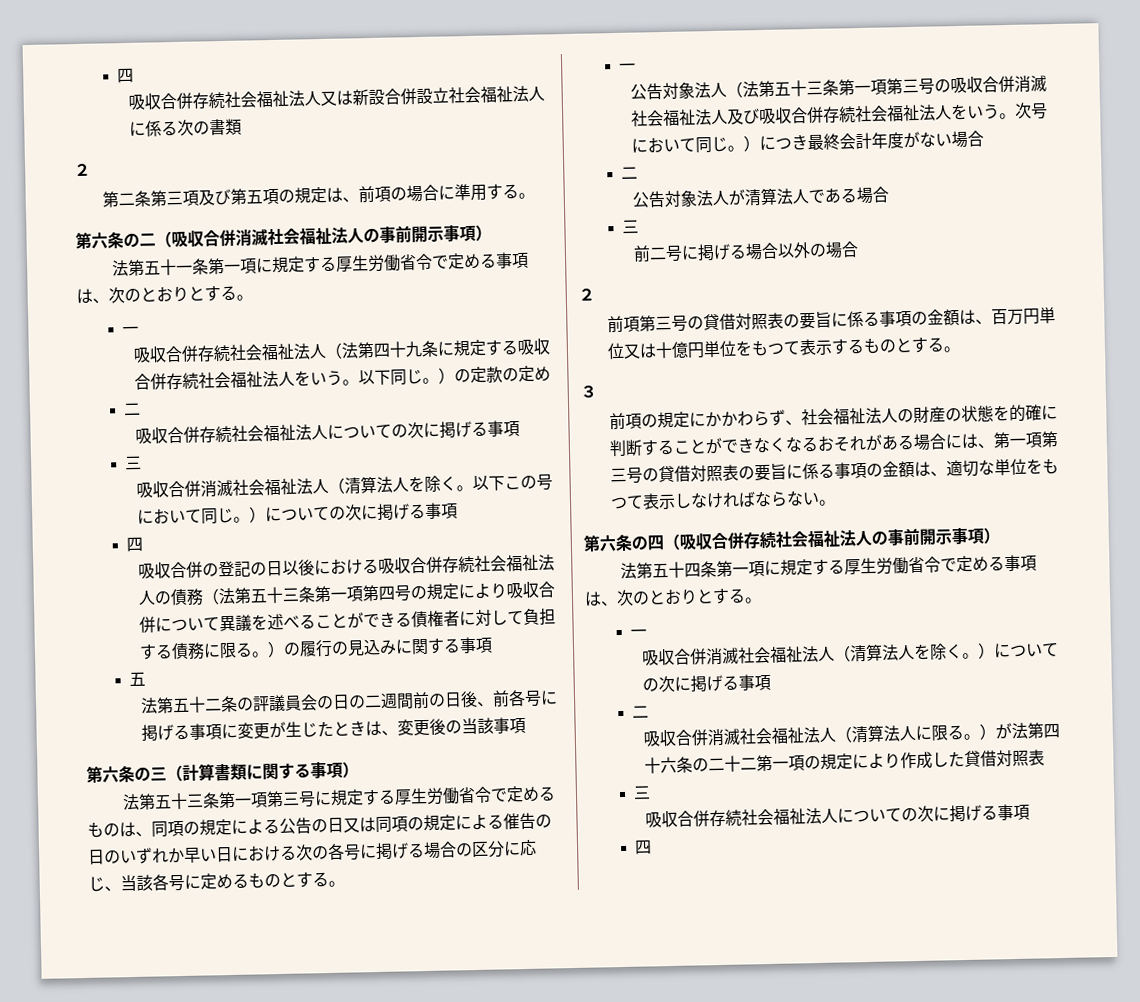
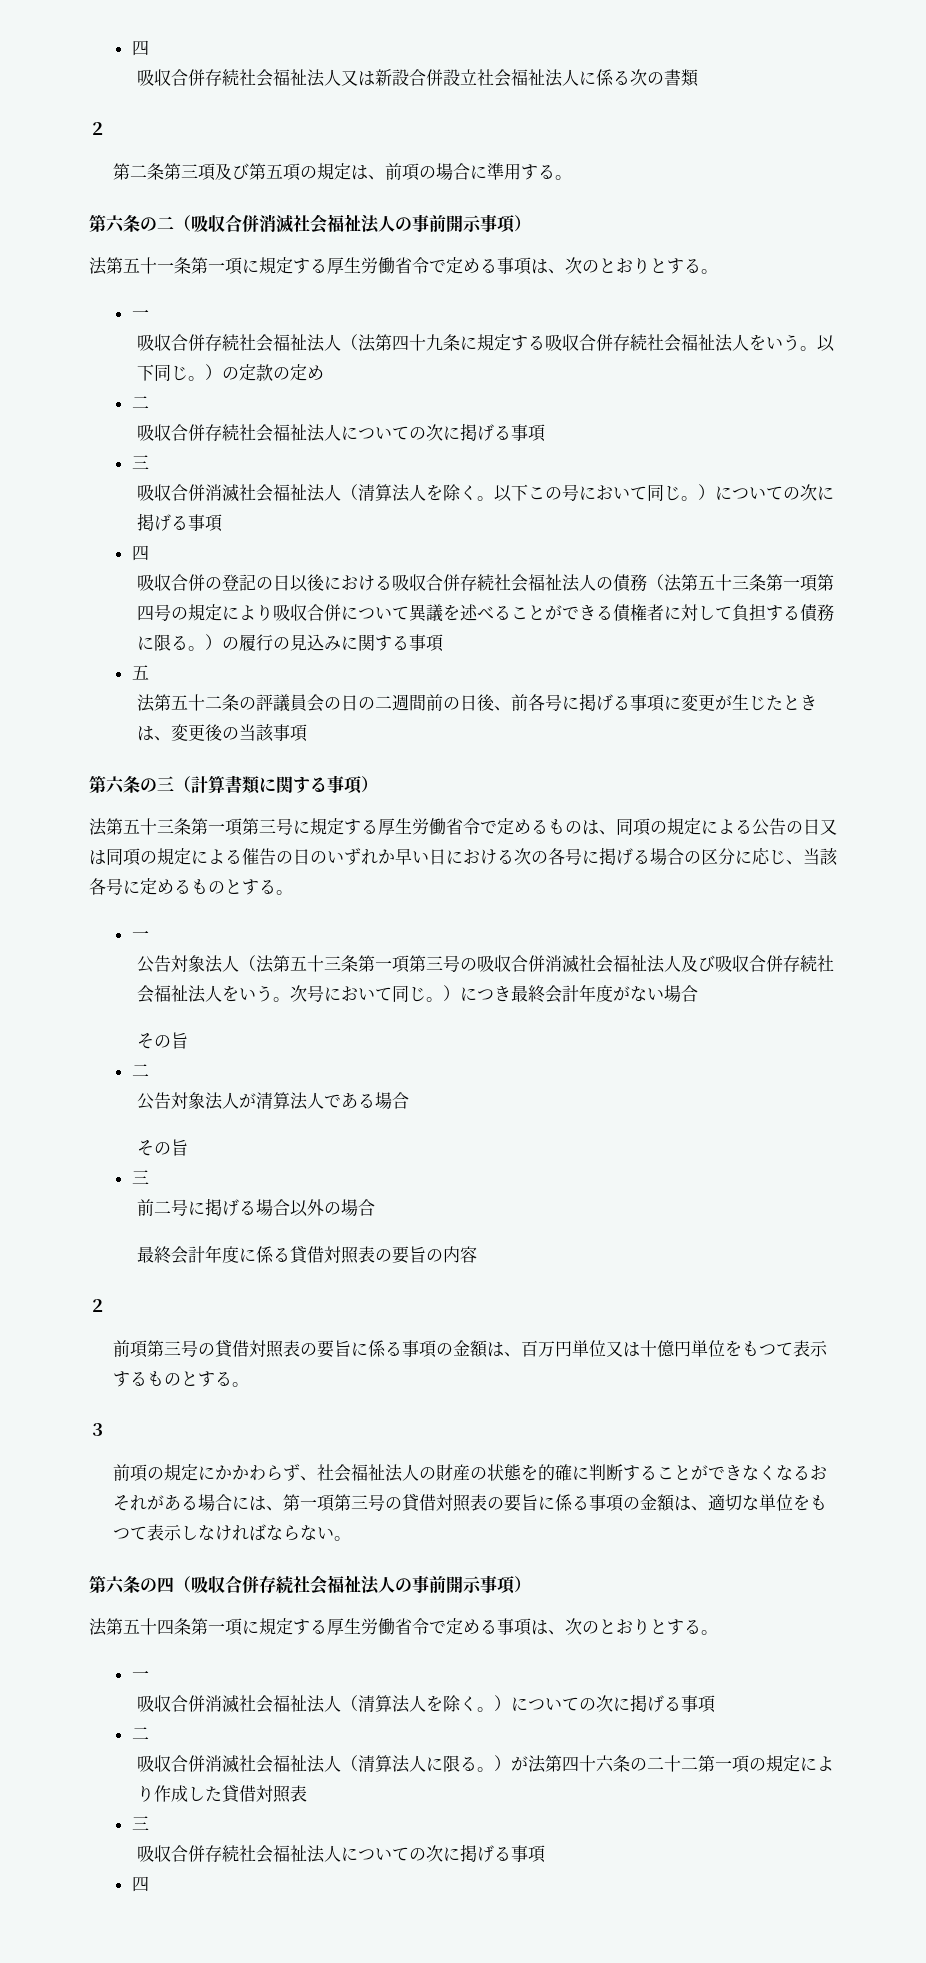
  次号において同じ。）につき最終会計年度がない場合
+ その旨
  公告対象法人が清算法人である場合
+ その旨
+ 最終会計年度に係る貸借対照表の要旨の内容

